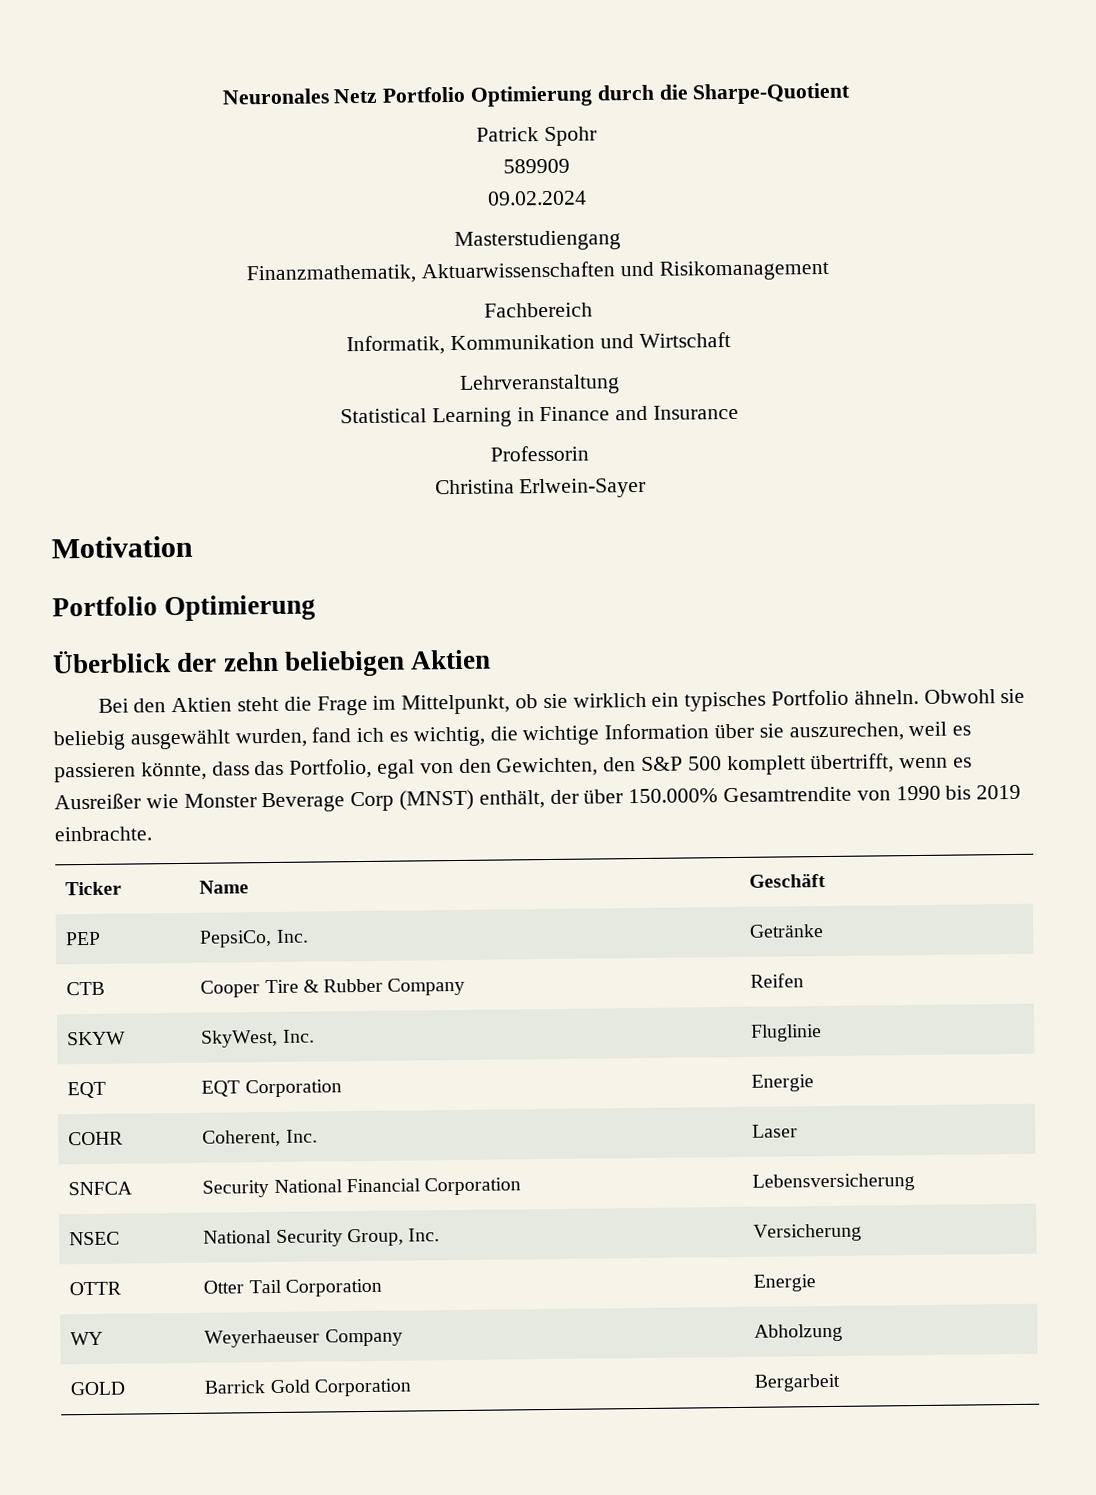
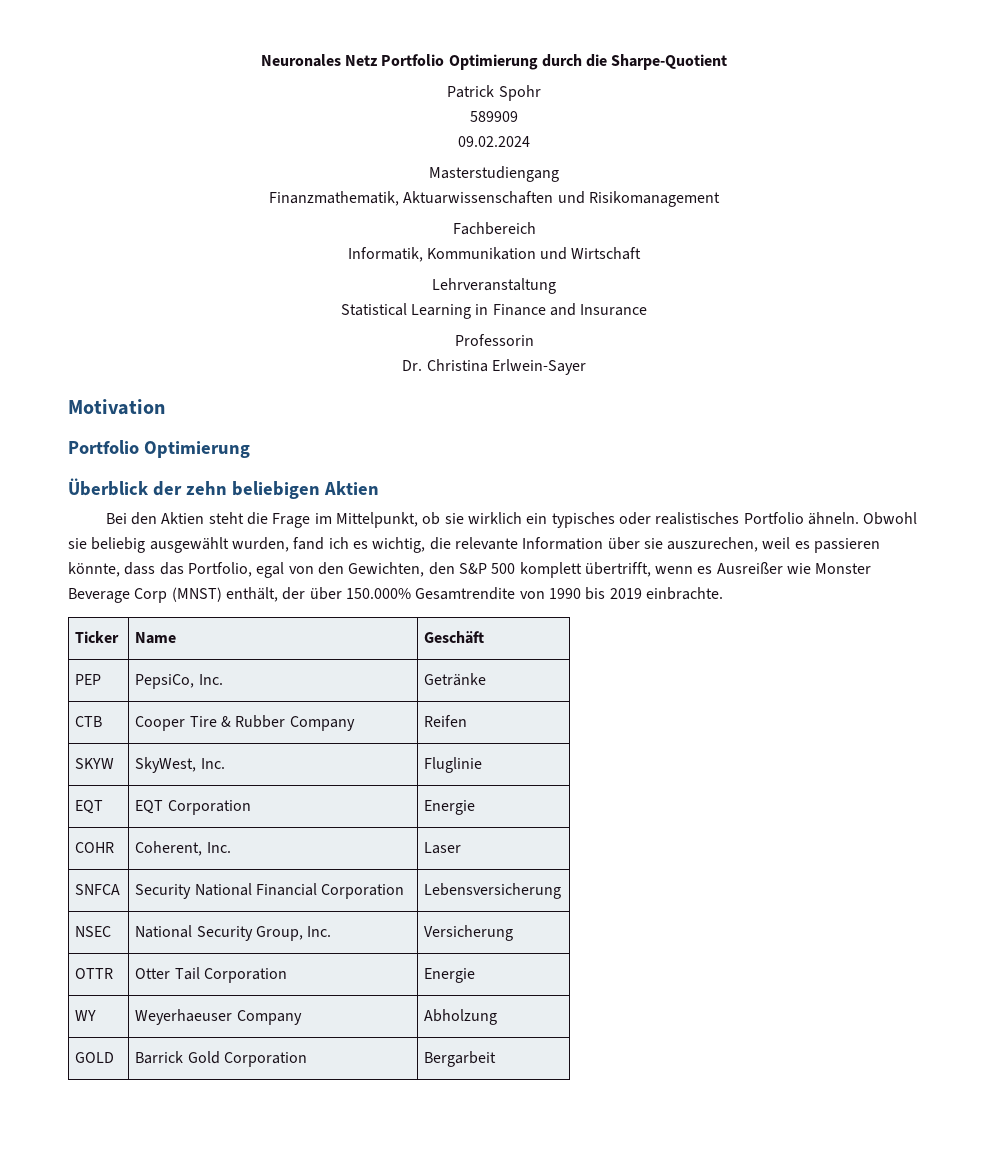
- Christina Erlwein-Sayer
+ Dr. Christina Erlwein-Sayer
- Bei den Aktien steht die Frage im Mittelpunkt, ob sie wirklich ein typisches Portfolio ähneln.
+ Bei den Aktien steht die Frage im Mittelpunkt, ob sie wirklich ein typisches oder realistisches Portfolio ähneln.
- Obwohl sie beliebig ausgewählt wurden, fand ich es wichtig, die wichtige Information über sie auszurechen, weil es passieren könnte, dass das Portfolio, egal von den Gewichten, den S&P 500 komplett übertrifft, wenn es Ausreißer wie Monster Beverage Corp (MNST) enthält, der über 150.000% Gesamtrendite von 1990 bis 2019 einbrachte.
+ Obwohl sie beliebig ausgewählt wurden, fand ich es wichtig, die relevante Information über sie auszurechen, weil es passieren könnte, dass das Portfolio, egal von den Gewichten, den S&P 500 komplett übertrifft, wenn es Ausreißer wie Monster Beverage Corp (MNST) enthält, der über 150.000% Gesamtrendite von 1990 bis 2019 einbrachte.

